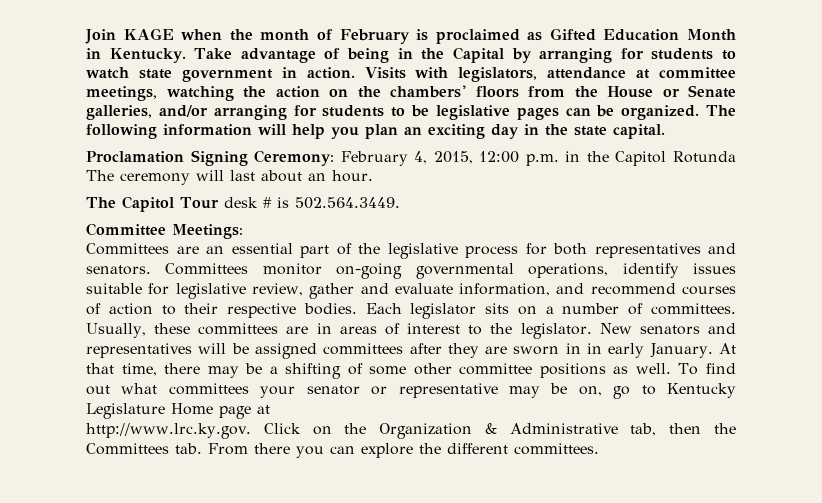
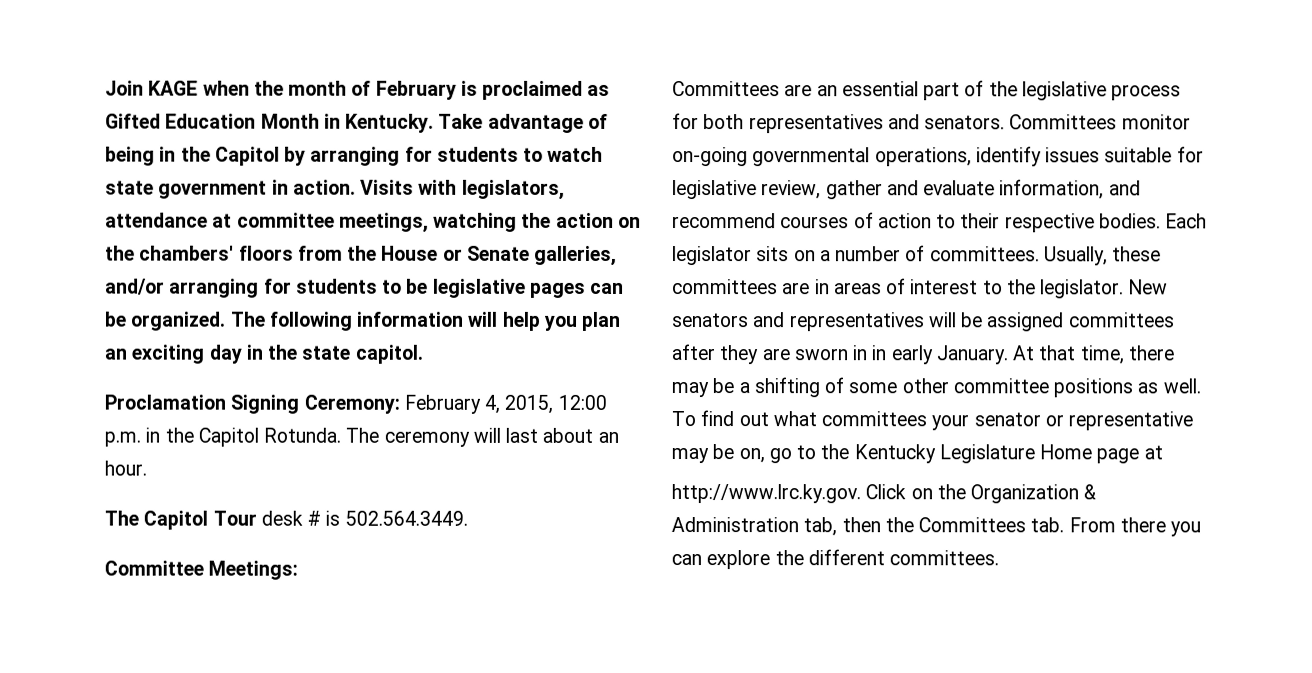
- Take advantage of being in the Capital by arranging for students to watch state government in action.
+ Take advantage of being in the Capitol by arranging for students to watch state government in action.
- The following information will help you plan an exciting day in the state capital.
+ The following information will help you plan an exciting day in the state capitol.
- Proclamation Signing Ceremony: February 4, 2015, 12:00 p.m. in the Capitol Rotunda The ceremony will last about an hour.
+ Proclamation Signing Ceremony: February 4, 2015, 12:00 p.m. in the Capitol Rotunda. The ceremony will last about an hour.
- To find out what committees your senator or representative may be on, go to Kentucky Legislature Home page at
+ To find out what committees your senator or representative may be on, go to the Kentucky Legislature Home page at
- http://www.lrc.ky.gov. Click on the Organization & Administrative tab, then the Committees tab. From there you can explore the different committees.
+ http://www.lrc.ky.gov. Click on the Organization & Administration tab, then the Committees tab. From there you can explore the different committees.

